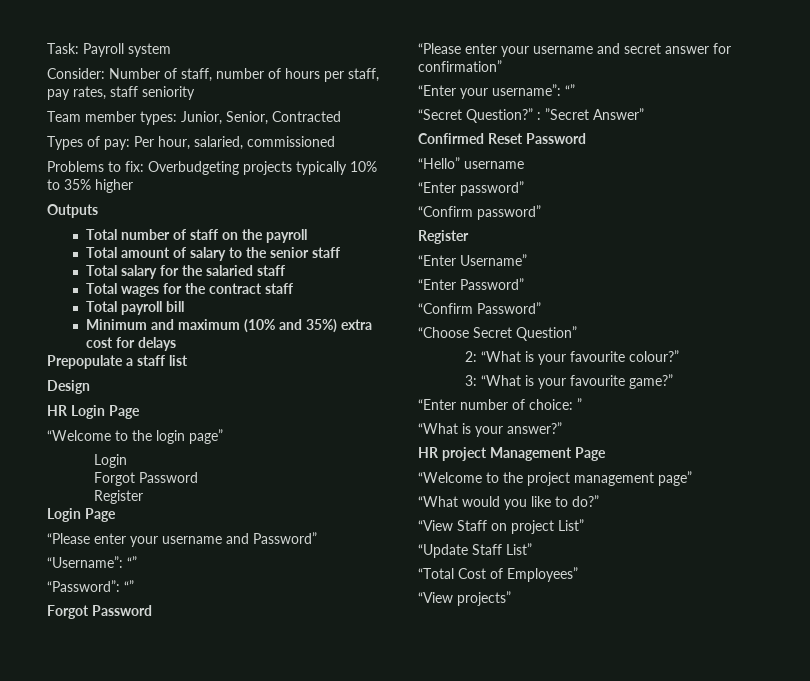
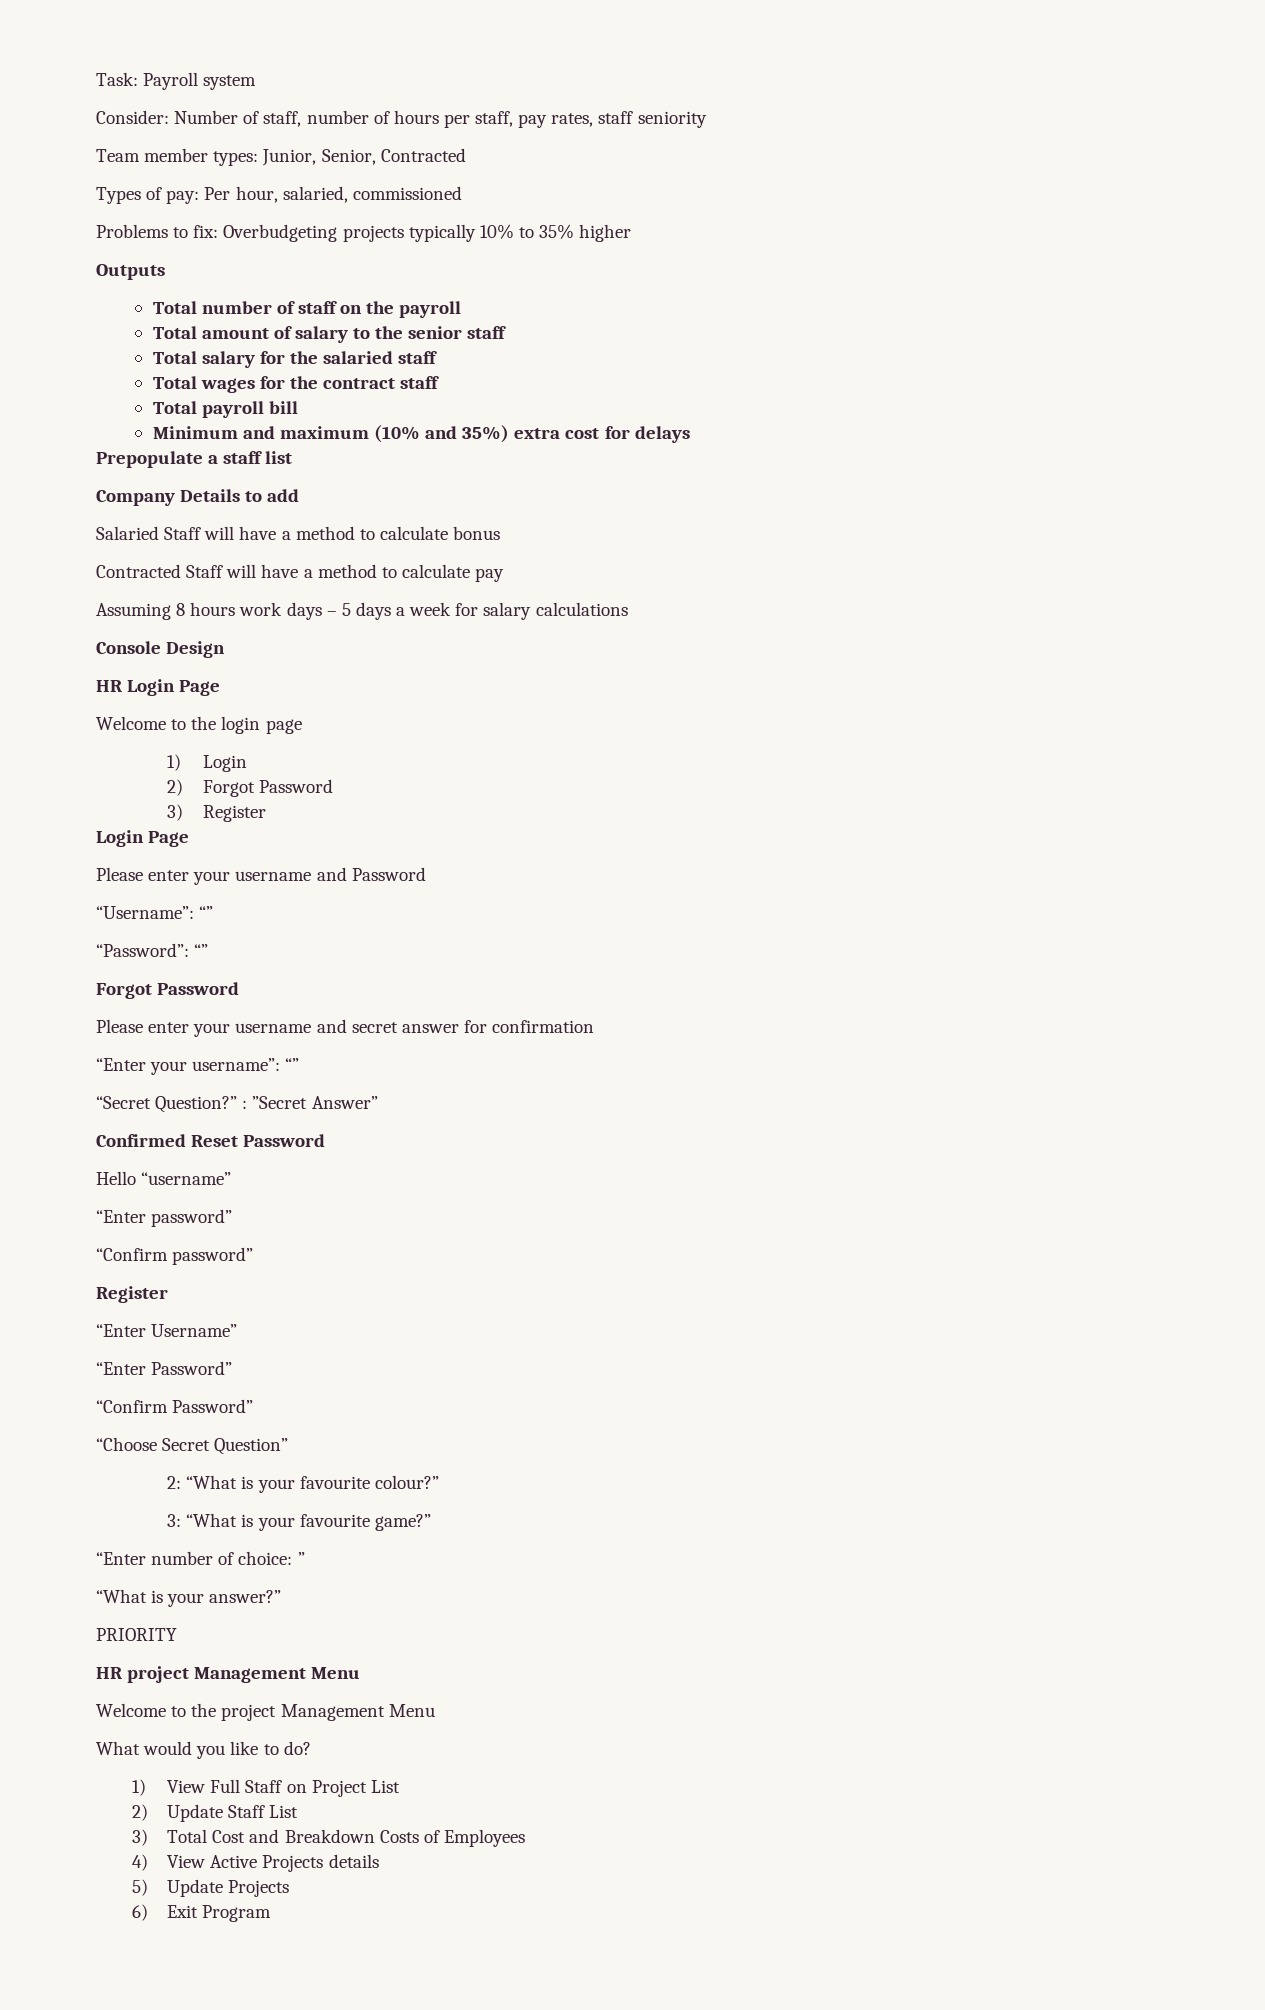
- Design
+ Company Details to add
+ Salaried Staff will have a method to calculate bonus
+ Contracted Staff will have a method to calculate pay
+ Assuming 8 hours work days – 5 days a week for salary calculations
+ Console Design
- “Welcome to the login page”
- Login
- Forgot Password
- Register
+ Welcome to the login page
+ 1) Login
+ 2) Forgot Password
+ 3) Register
- “Please enter your username and Password”
+ Please enter your username and Password
- “Please enter your username and secret answer for confirmation”
+ Please enter your username and secret answer for confirmation
- “Hello” username
+ Hello “username”
+ PRIORITY
- HR project Management Page
- “Welcome to the project management page”
- “What would you like to do?”
- “View Staff on project List”
- “Update Staff List”
- “Total Cost of Employees”
- “View projects”
+ HR project Management Menu
+ Welcome to the project Management Menu
+ What would you like to do?
+ 1) View Full Staff on Project List
+ 2) Update Staff List
+ 3) Total Cost and Breakdown Costs of Employees
+ 4) View Active Projects details
+ 5) Update Projects
+ 6) Exit Program

